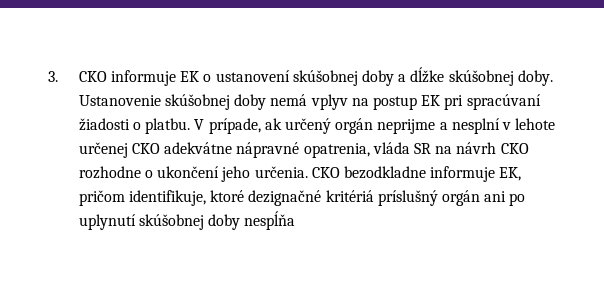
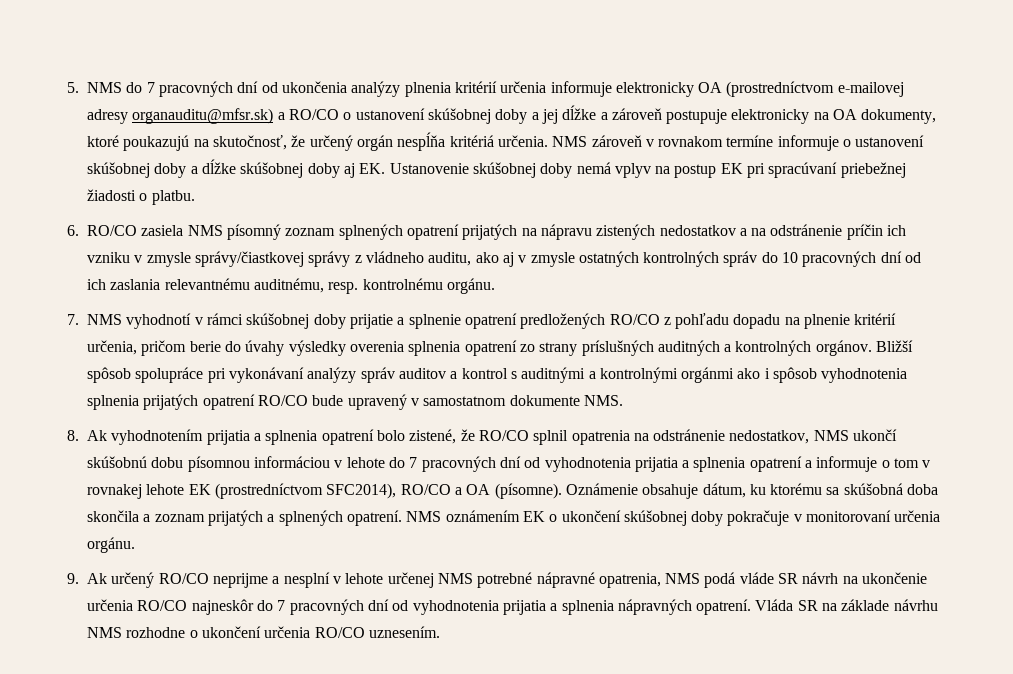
- 3. CKO informuje EK o ustanovení skúšobnej doby a dĺžke skúšobnej doby. Ustanovenie skúšobnej doby nemá vplyv na postup EK pri spracúvaní žiadosti o platbu. V prípade, ak určený orgán neprijme a nesplní v lehote určenej CKO adekvátne nápravné opatrenia, vláda SR na návrh CKO rozhodne o ukončení jeho určenia. CKO bezodkladne informuje EK, pričom identifikuje, ktoré dezignačné kritériá príslušný orgán ani po uplynutí skúšobnej doby nespĺňa
+ 5. NMS do 7 pracovných dní od ukončenia analýzy plnenia kritérií určenia informuje elektronicky OA (prostredníctvom e-mailovej adresy organauditu@mfsr.sk) a RO/CO o ustanovení skúšobnej doby a jej dĺžke a zároveň postupuje elektronicky na OA dokumenty, ktoré poukazujú na skutočnosť, že určený orgán nespĺňa kritériá určenia. NMS zároveň v rovnakom termíne informuje o ustanovení skúšobnej doby a dĺžke skúšobnej doby aj EK. Ustanovenie skúšobnej doby nemá vplyv na postup EK pri spracúvaní priebežnej žiadosti o platbu.
+ 6. RO/CO zasiela NMS písomný zoznam splnených opatrení prijatých na nápravu zistených nedostatkov a na odstránenie príčin ich vzniku v zmysle správy/čiastkovej správy z vládneho auditu, ako aj v zmysle ostatných kontrolných správ do 10 pracovných dní od ich zaslania relevantnému auditnému, resp. kontrolnému orgánu.
+ 7. NMS vyhodnotí v rámci skúšobnej doby prijatie a splnenie opatrení predložených RO/CO z pohľadu dopadu na plnenie kritérií určenia, pričom berie do úvahy výsledky overenia splnenia opatrení zo strany príslušných auditných a kontrolných orgánov. Bližší spôsob spolupráce pri vykonávaní analýzy správ auditov a kontrol s auditnými a kontrolnými orgánmi ako i spôsob vyhodnotenia splnenia prijatých opatrení RO/CO bude upravený v samostatnom dokumente NMS.
+ 8. Ak vyhodnotením prijatia a splnenia opatrení bolo zistené, že RO/CO splnil opatrenia na odstránenie nedostatkov, NMS ukončí skúšobnú dobu písomnou informáciou v lehote do 7 pracovných dní od vyhodnotenia prijatia a splnenia opatrení a informuje o tom v rovnakej lehote EK (prostredníctvom SFC2014), RO/CO a OA (písomne). Oznámenie obsahuje dátum, ku ktorému sa skúšobná doba skončila a zoznam prijatých a splnených opatrení. NMS oznámením EK o ukončení skúšobnej doby pokračuje v monitorovaní určenia orgánu.
+ 9. Ak určený RO/CO neprijme a nesplní v lehote určenej NMS potrebné nápravné opatrenia, NMS podá vláde SR návrh na ukončenie určenia RO/CO najneskôr do 7 pracovných dní od vyhodnotenia prijatia a splnenia nápravných opatrení. Vláda SR na základe návrhu NMS rozhodne o ukončení určenia RO/CO uznesením.

